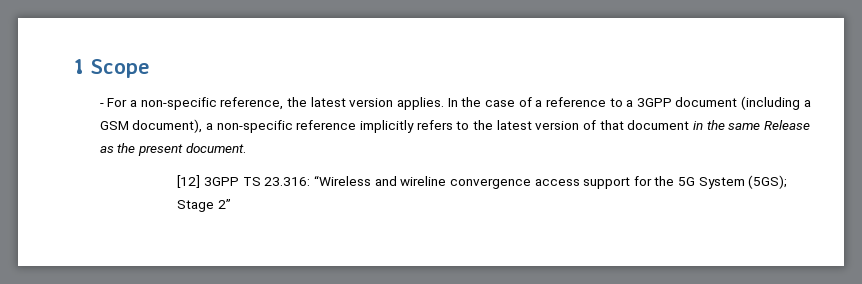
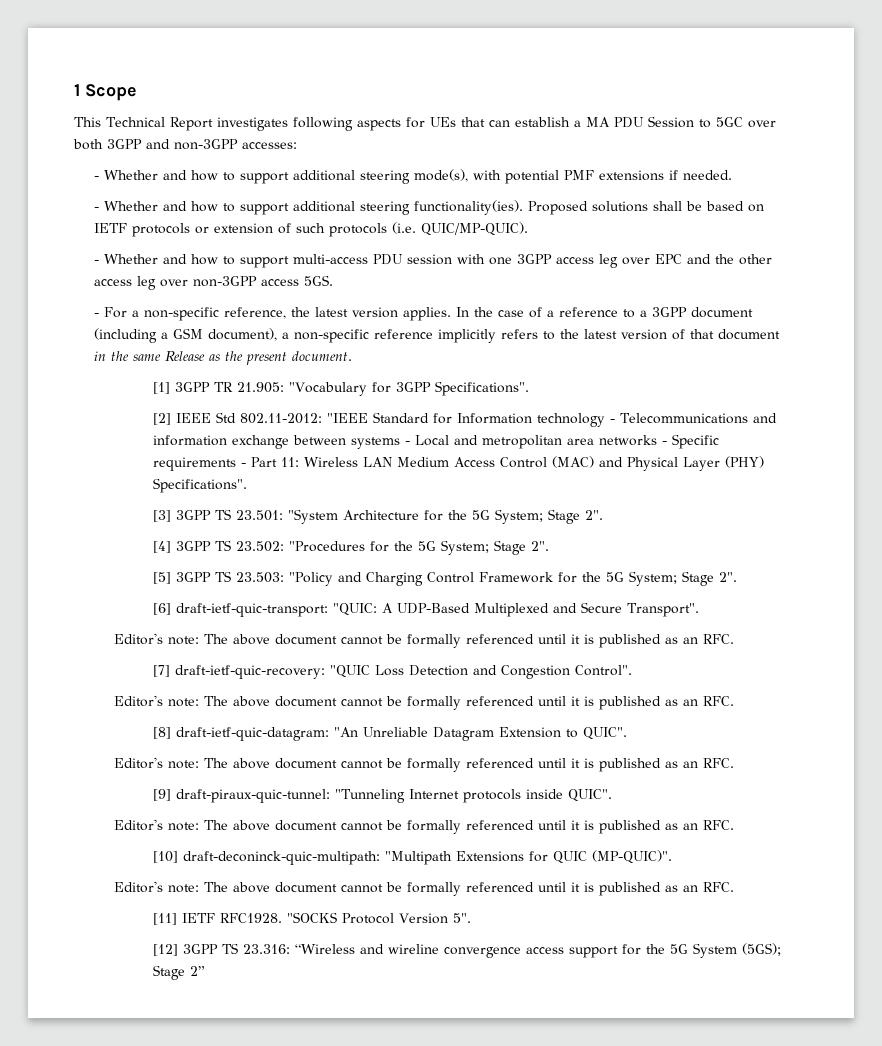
+ This Technical Report investigates following aspects for UEs that can establish a MA PDU Session to 5GC over both 3GPP and non-3GPP accesses:
+ - Whether and how to support additional steering mode(s), with potential PMF extensions if needed.
+ - Whether and how to support additional steering functionality(ies). Proposed solutions shall be based on IETF protocols or extension of such protocols (i.e. QUIC/MP-QUIC).
+ - Whether and how to support multi-access PDU session with one 3GPP access leg over EPC and the other access leg over non-3GPP access 5GS.
+ [1] 3GPP TR 21.905: "Vocabulary for 3GPP Specifications".
+ [2] IEEE Std 802.11-2012: "IEEE Standard for Information technology - Telecommunications and information exchange between systems - Local and metropolitan area networks - Specific requirements - Part 11: Wireless LAN Medium Access Control (MAC) and Physical Layer (PHY) Specifications".
+ [3] 3GPP TS 23.501: "System Architecture for the 5G System; Stage 2".
+ [4] 3GPP TS 23.502: "Procedures for the 5G System; Stage 2".
+ [5] 3GPP TS 23.503: "Policy and Charging Control Framework for the 5G System; Stage 2".
+ [6] draft-ietf-quic-transport: "QUIC: A UDP-Based Multiplexed and Secure Transport".
+ Editor's note: The above document cannot be formally referenced until it is published as an RFC.
+ [7] draft-ietf-quic-recovery: "QUIC Loss Detection and Congestion Control".
+ Editor's note: The above document cannot be formally referenced until it is published as an RFC.
+ [8] draft-ietf-quic-datagram: "An Unreliable Datagram Extension to QUIC".
+ Editor's note: The above document cannot be formally referenced until it is published as an RFC.
+ [9] draft-piraux-quic-tunnel: "Tunneling Internet protocols inside QUIC".
+ Editor's note: The above document cannot be formally referenced until it is published as an RFC.
+ [10] draft-deconinck-quic-multipath: "Multipath Extensions for QUIC (MP-QUIC)".
+ Editor's note: The above document cannot be formally referenced until it is published as an RFC.
+ [11] IETF RFC1928. "SOCKS Protocol Version 5".

